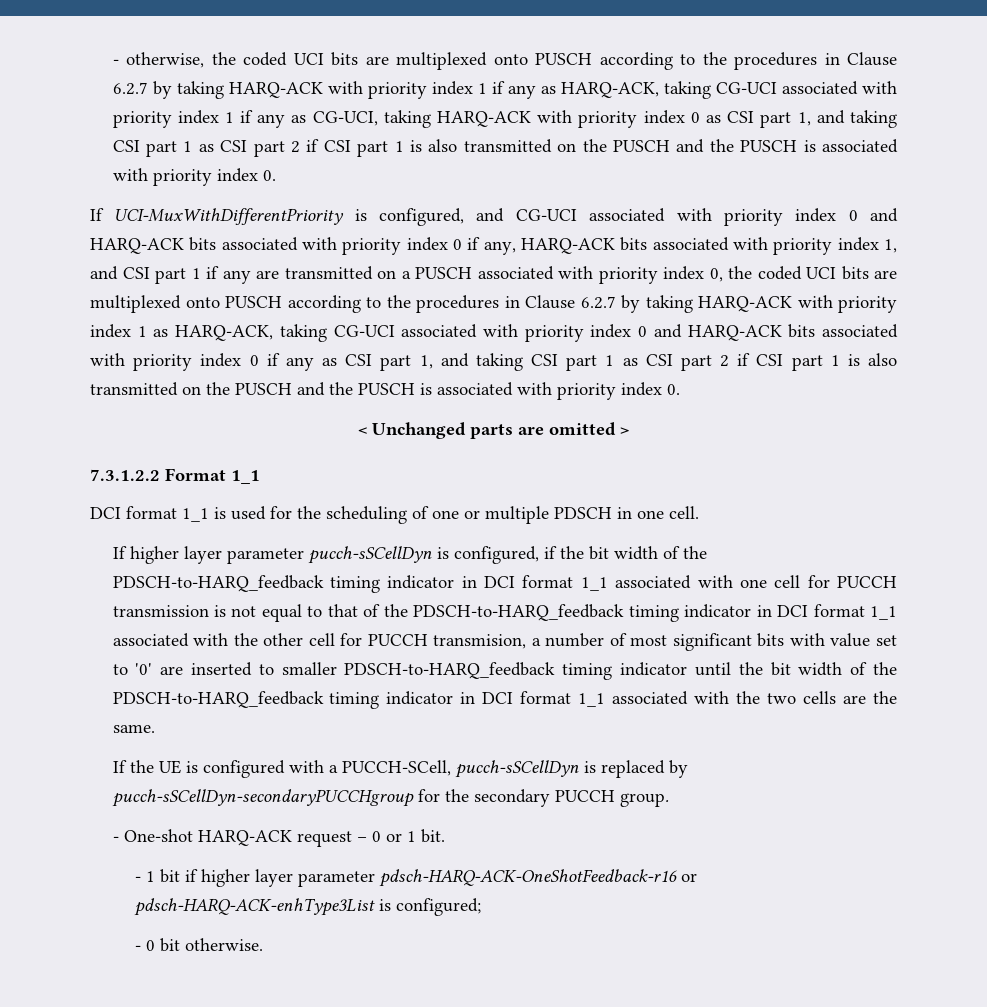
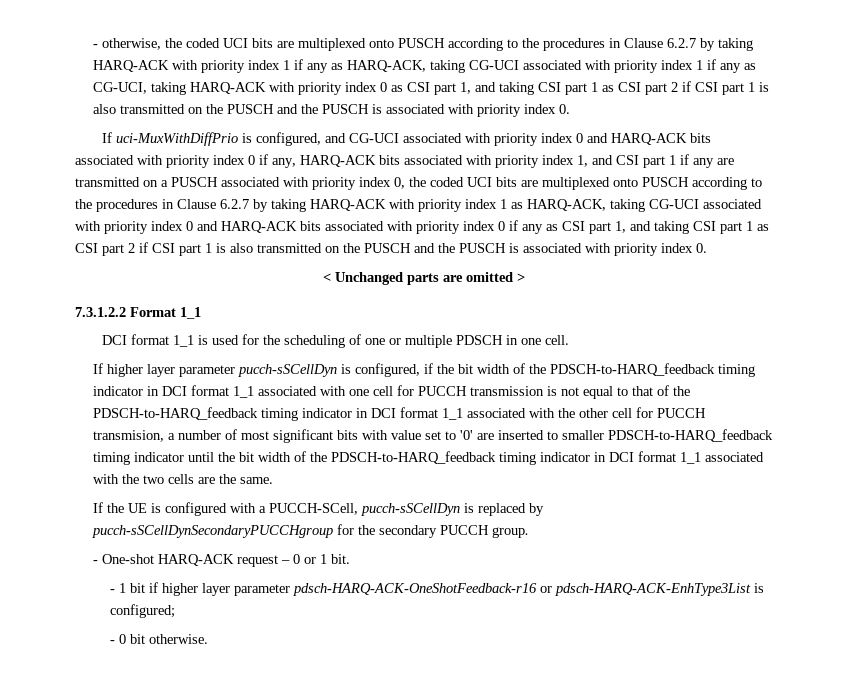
- If UCI-MuxWithDifferentPriority is configured, and CG-UCI associated with priority index 0 and HARQ-ACK bits associated with priority index 0 if any, HARQ-ACK bits associated with priority index 1, and CSI part 1 if any are transmitted on a PUSCH associated with priority index 0, the coded UCI bits are multiplexed onto PUSCH according to the procedures in Clause 6.2.7 by taking HARQ-ACK with priority index 1 as HARQ-ACK, taking CG-UCI associated with priority index 0 and HARQ-ACK bits associated with priority index 0 if any as CSI part 1, and taking CSI part 1 as CSI part 2 if CSI part 1 is also transmitted on the PUSCH and the PUSCH is associated with priority index 0.
+ If uci-MuxWithDiffPrio is configured, and CG-UCI associated with priority index 0 and HARQ-ACK bits associated with priority index 0 if any, HARQ-ACK bits associated with priority index 1, and CSI part 1 if any are transmitted on a PUSCH associated with priority index 0, the coded UCI bits are multiplexed onto PUSCH according to the procedures in Clause 6.2.7 by taking HARQ-ACK with priority index 1 as HARQ-ACK, taking CG-UCI associated with priority index 0 and HARQ-ACK bits associated with priority index 0 if any as CSI part 1, and taking CSI part 1 as CSI part 2 if CSI part 1 is also transmitted on the PUSCH and the PUSCH is associated with priority index 0.
- If the UE is configured with a PUCCH-SCell, pucch-sSCellDyn is replaced by pucch-sSCellDyn-secondaryPUCCHgroup for the secondary PUCCH group.
+ If the UE is configured with a PUCCH-SCell, pucch-sSCellDyn is replaced by pucch-sSCellDynSecondaryPUCCHgroup for the secondary PUCCH group.
- - 1 bit if higher layer parameter pdsch-HARQ-ACK-OneShotFeedback-r16 or pdsch-HARQ-ACK-enhType3List is configured;
+ - 1 bit if higher layer parameter pdsch-HARQ-ACK-OneShotFeedback-r16 or pdsch-HARQ-ACK-EnhType3List is configured;

